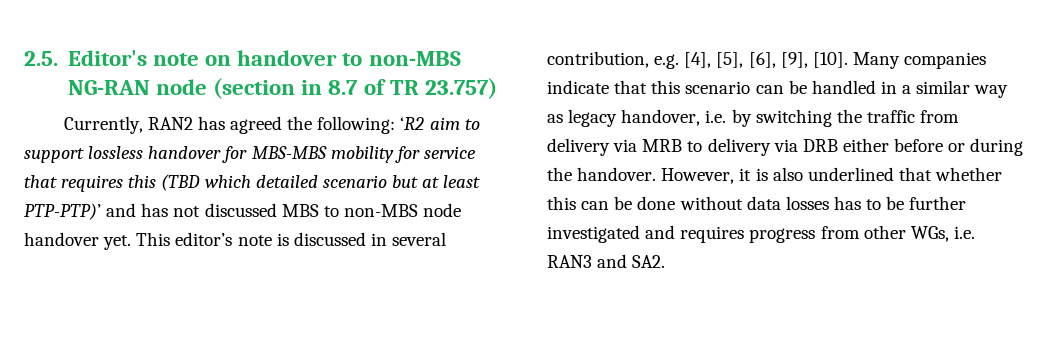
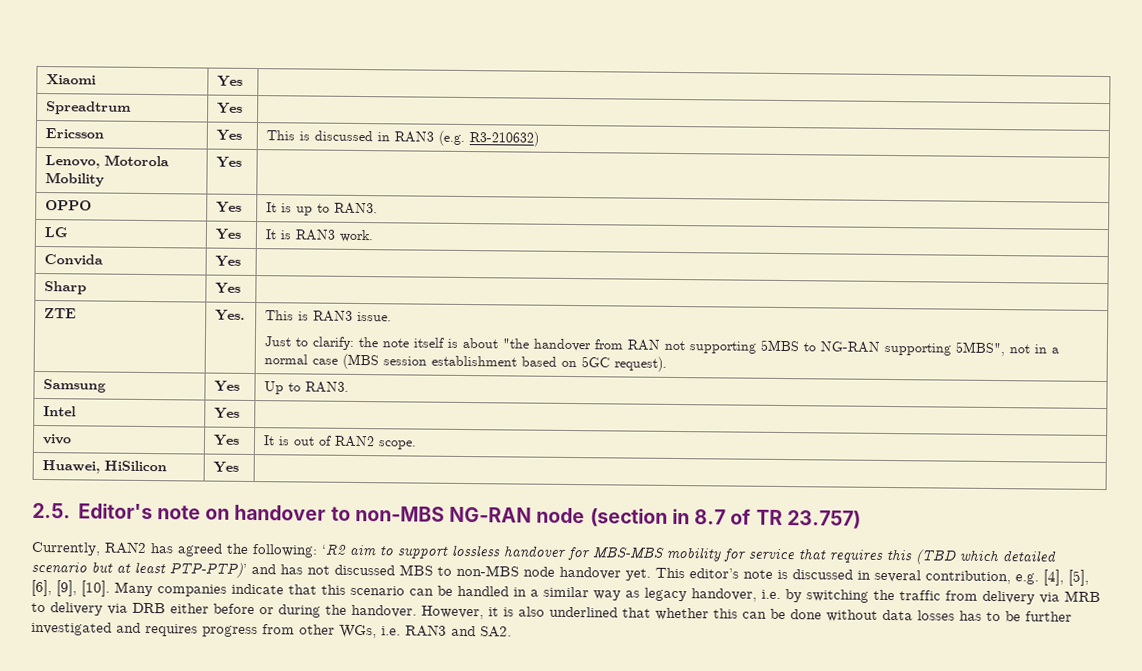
+ Xiaomi | Yes |
+ Spreadtrum | Yes |
+ Ericsson | Yes | This is discussed in RAN3 (e.g. R3-210632)
+ Lenovo, Motorola Mobility | Yes |
+ OPPO | Yes | It is up to RAN3.
+ LG | Yes | It is RAN3 work.
+ Convida | Yes |
+ Sharp | Yes |
+ ZTE | Yes. | This is RAN3 issue.
+ Just to clarify: the note itself is about "the handover from RAN not supporting 5MBS to NG-RAN supporting 5MBS", not in a normal case (MBS session establishment based on 5GC request).
+ Samsung | Yes | Up to RAN3.
+ Intel | Yes |
+ vivo | Yes | It is out of RAN2 scope.
+ Huawei, HiSilicon | Yes |

